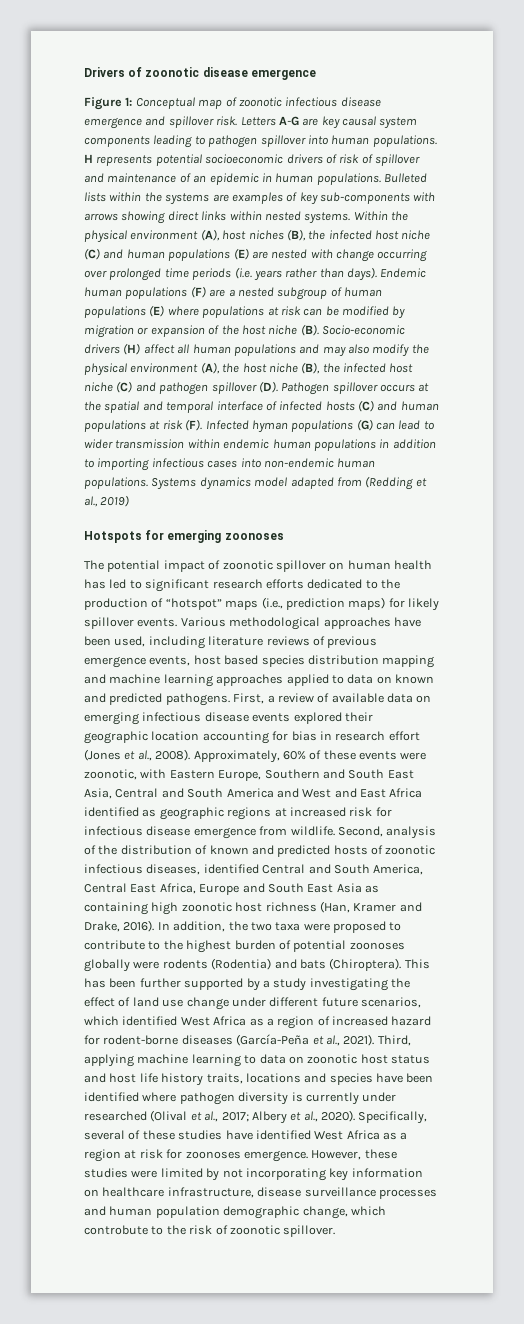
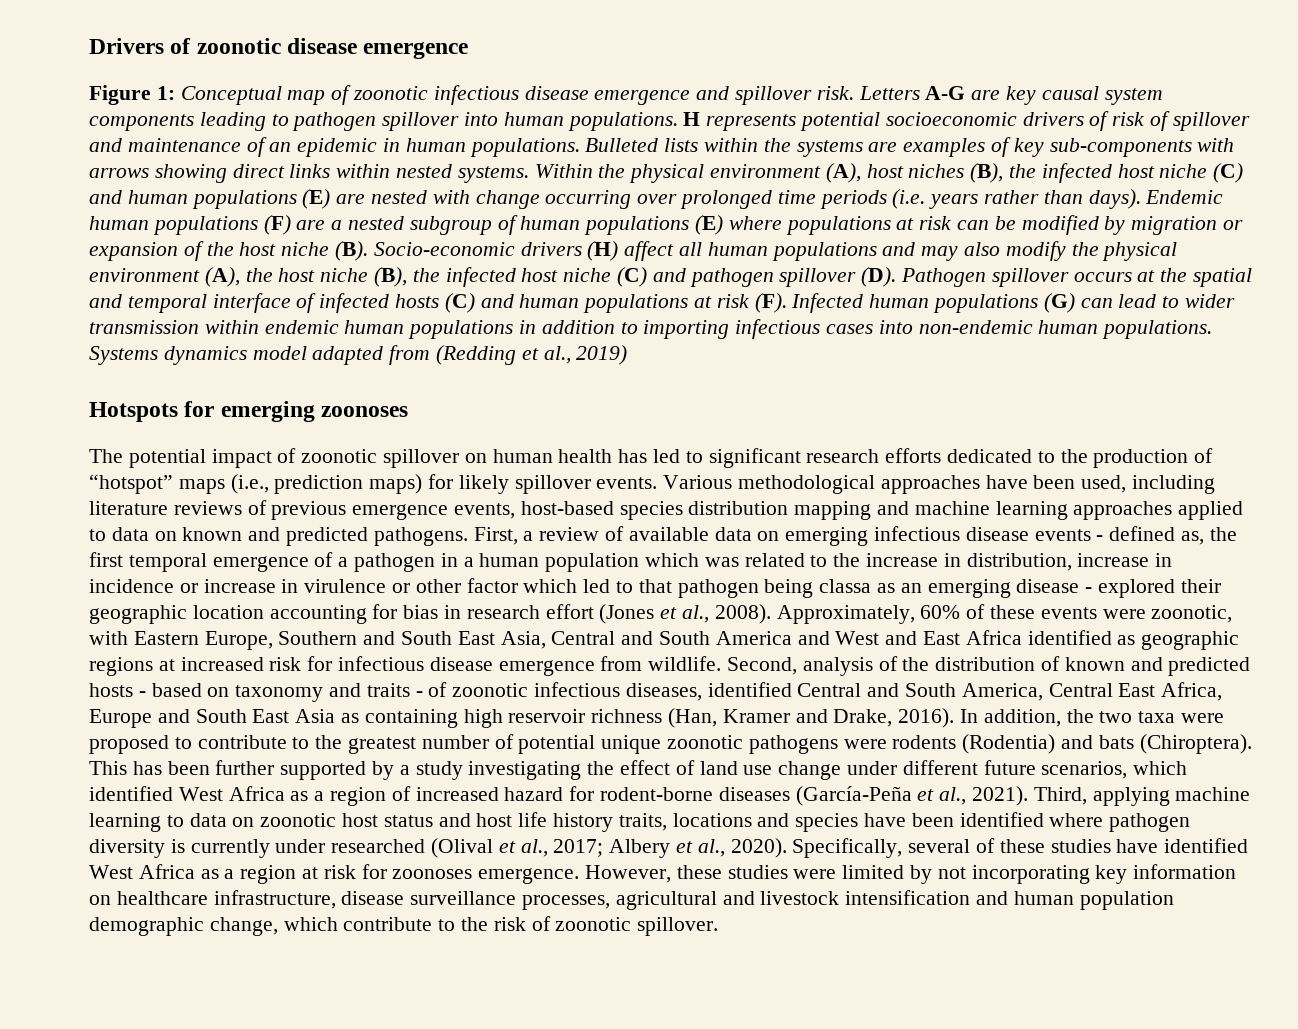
- Endemic human populations (F) are a nested subgroup of human populations (E) where populations at risk can be modified by migration or expansion of the host niche (B). Socio-economic drivers (H) affect all human populations and may also modify the physical environment (A), the host niche (B), the infected host niche (C) and pathogen spillover (D). Pathogen spillover occurs at the spatial and temporal interface of infected hosts (C) and human populations at risk (F). Infected hyman populations (G) can lead to wider transmission within endemic human populations in addition to importing infectious cases into non-endemic human populations.
+ Endemic human populations (F) are a nested subgroup of human populations (E) where populations at risk can be modified by migration or expansion of the host niche (B). Socio-economic drivers (H) affect all human populations and may also modify the physical environment (A), the host niche (B), the infected host niche (C) and pathogen spillover (D). Pathogen spillover occurs at the spatial and temporal interface of infected hosts (C) and human populations at risk (F). Infected human populations (G) can lead to wider transmission within endemic human populations in addition to importing infectious cases into non-endemic human populations.
- Various methodological approaches have been used, including literature reviews of previous emergence events, host based species distribution mapping and machine learning approaches applied to data on known and predicted pathogens.
+ Various methodological approaches have been used, including literature reviews of previous emergence events, host-based species distribution mapping and machine learning approaches applied to data on known and predicted pathogens.
- First, a review of available data on emerging infectious disease events explored their geographic location accounting for bias in research effort (Jones et al., 2008).
+ First, a review of available data on emerging infectious disease events - defined as, the first temporal emergence of a pathogen in a human population which was related to the increase in distribution, increase in incidence or increase in virulence or other factor which led to that pathogen being classa as an emerging disease - explored their geographic location accounting for bias in research effort (Jones et al., 2008).
- Second, analysis of the distribution of known and predicted hosts of zoonotic infectious diseases, identified Central and South America, Central East Africa, Europe and South East Asia as containing high zoonotic host richness (Han, Kramer and Drake, 2016).
+ Second, analysis of the distribution of known and predicted hosts - based on taxonomy and traits - of zoonotic infectious diseases, identified Central and South America, Central East Africa, Europe and South East Asia as containing high reservoir richness (Han, Kramer and Drake, 2016).
- In addition, the two taxa were proposed to contribute to the highest burden of potential zoonoses globally were rodents (Rodentia) and bats (Chiroptera).
+ In addition, the two taxa were proposed to contribute to the greatest number of potential unique zoonotic pathogens were rodents (Rodentia) and bats (Chiroptera).
- However, these studies were limited by not incorporating key information on healthcare infrastructure, disease surveillance processes and human population demographic change, which controbute to the risk of zoonotic spillover.
+ However, these studies were limited by not incorporating key information on healthcare infrastructure, disease surveillance processes, agricultural and livestock intensification and human population demographic change, which contribute to the risk of zoonotic spillover.

